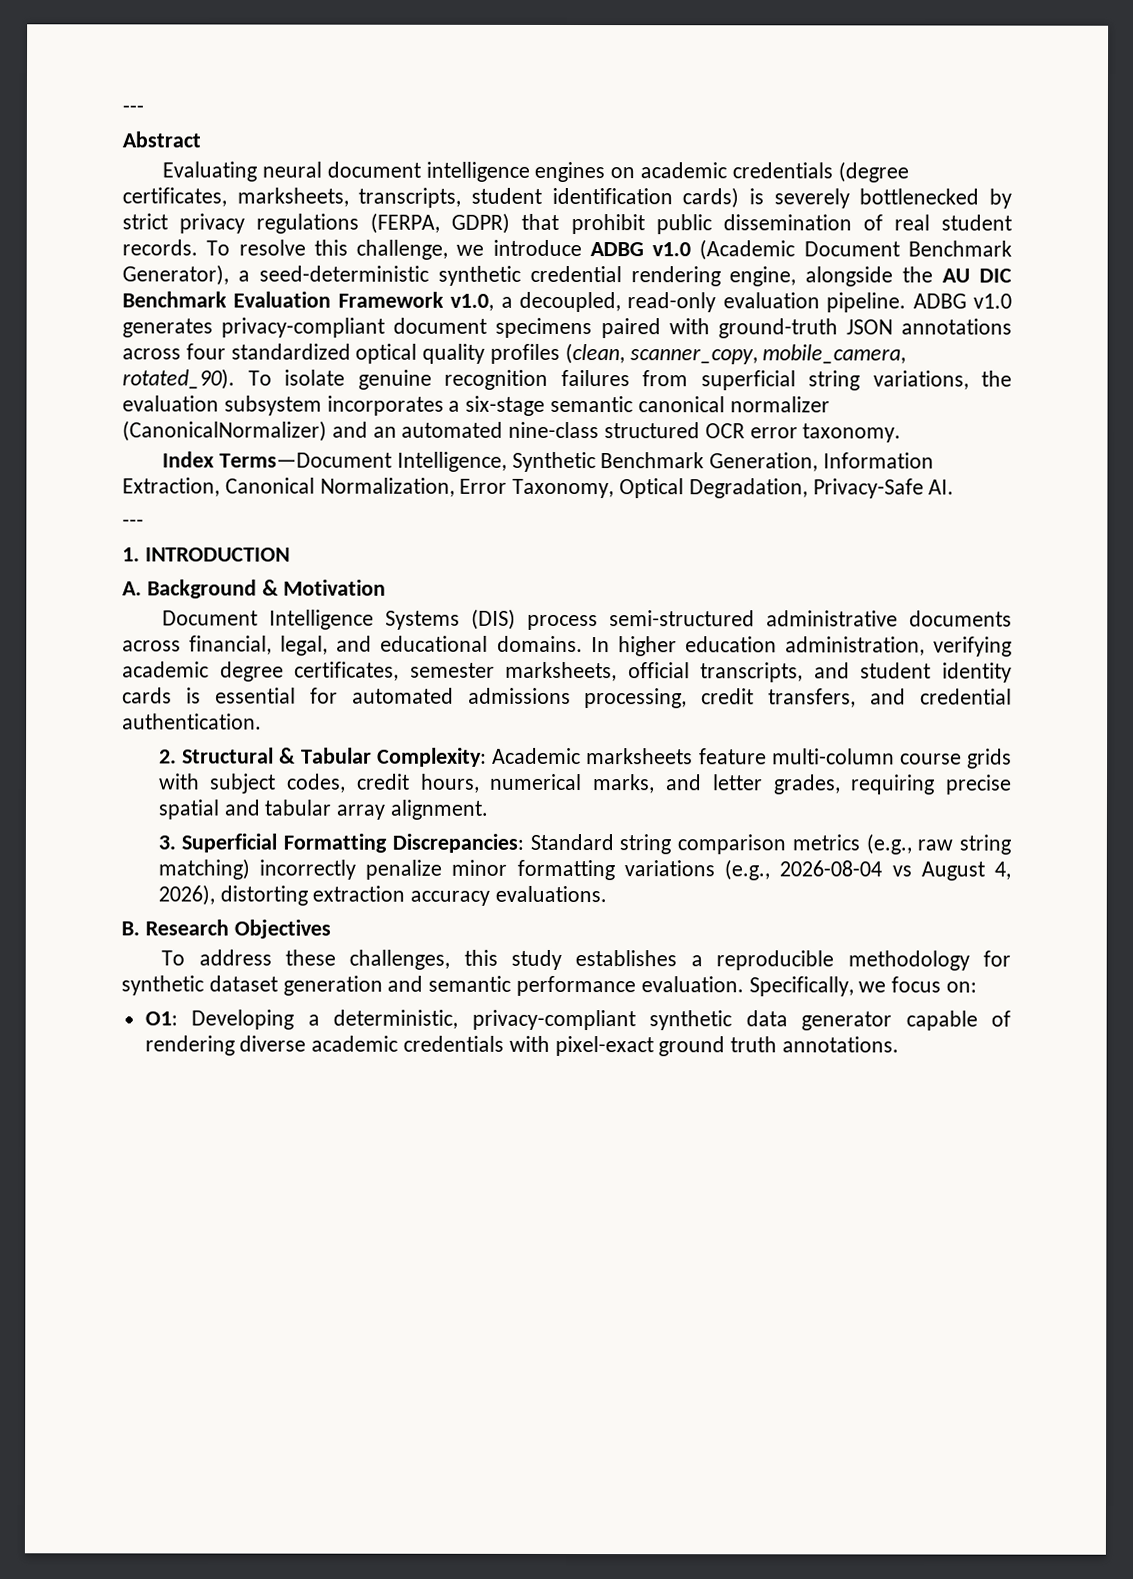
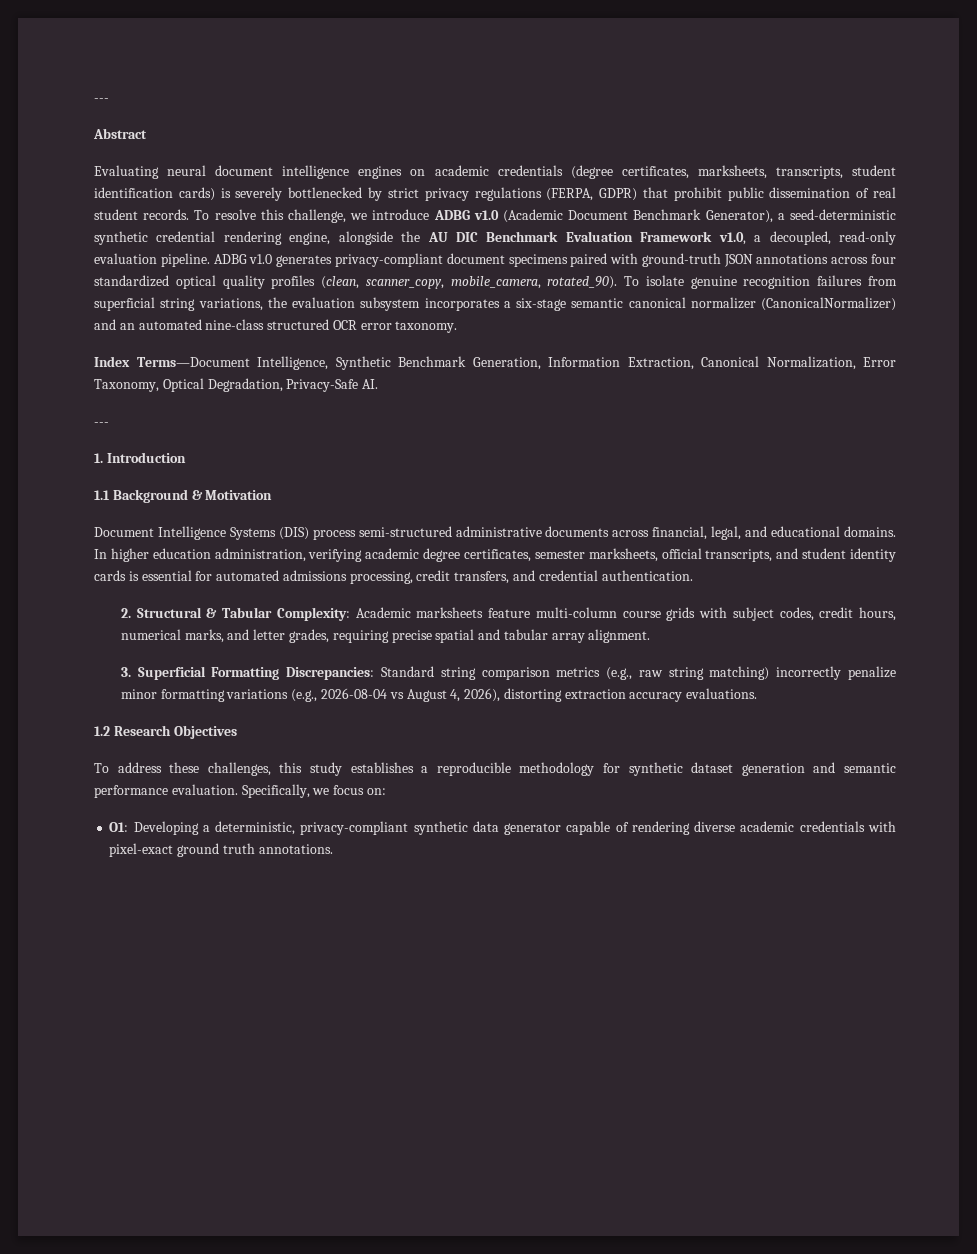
- 1. INTRODUCTION
- A. Background & Motivation
+ 1. Introduction
+ 1.1 Background & Motivation
- B. Research Objectives
+ 1.2 Research Objectives

